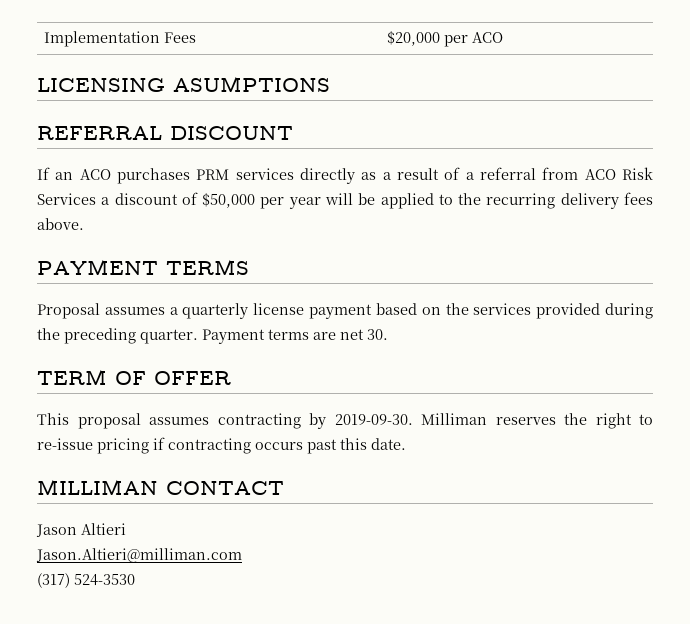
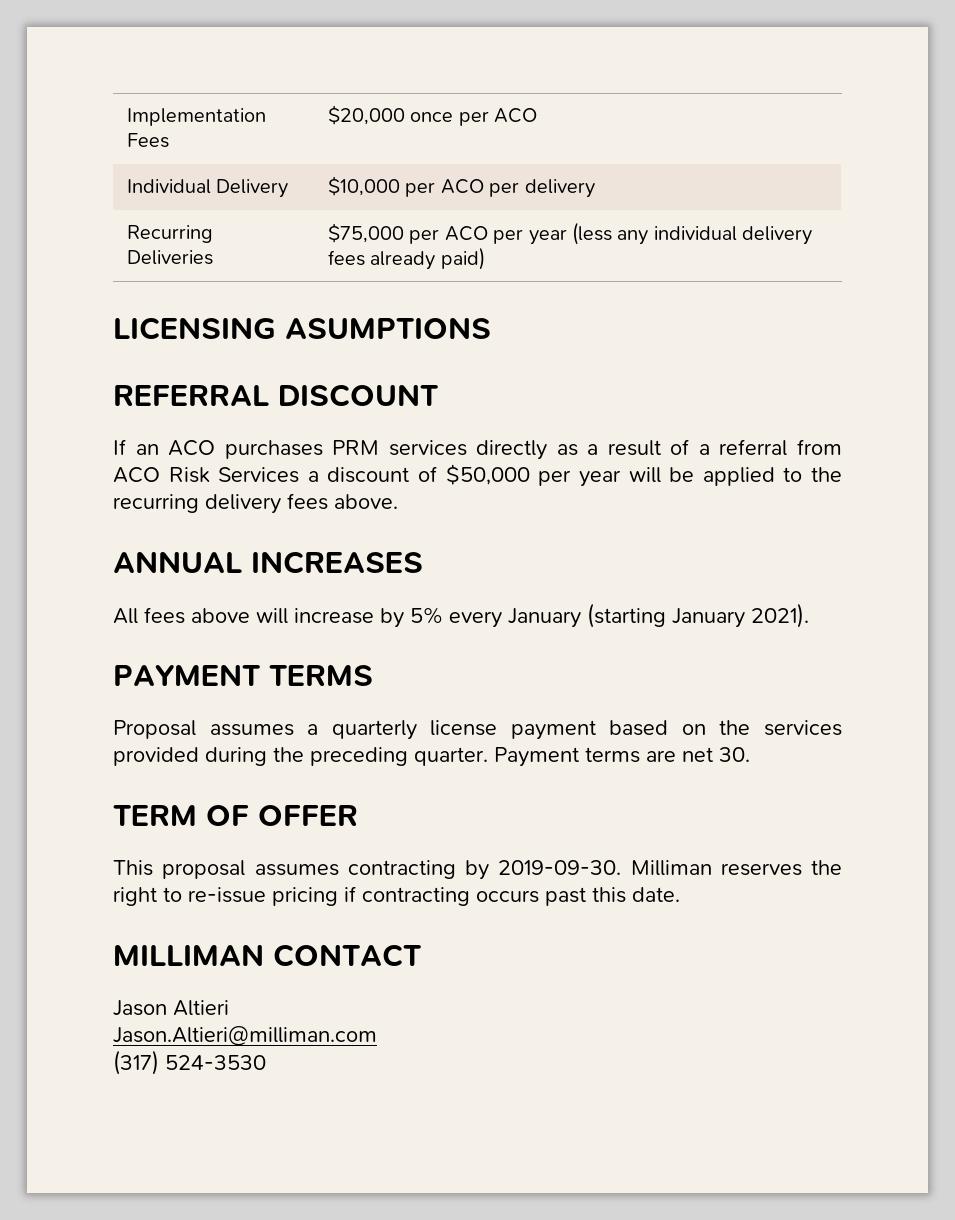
- Implementation Fees | $20,000 per ACO
+ Implementation Fees | $20,000 once per ACO
+ Individual Delivery | $10,000 per ACO per delivery
+ Recurring Deliveries | $75,000 per ACO per year (less any individual delivery fees already paid)
+ ANNUAL INCREASES
+ All fees above will increase by 5% every January (starting January 2021).

